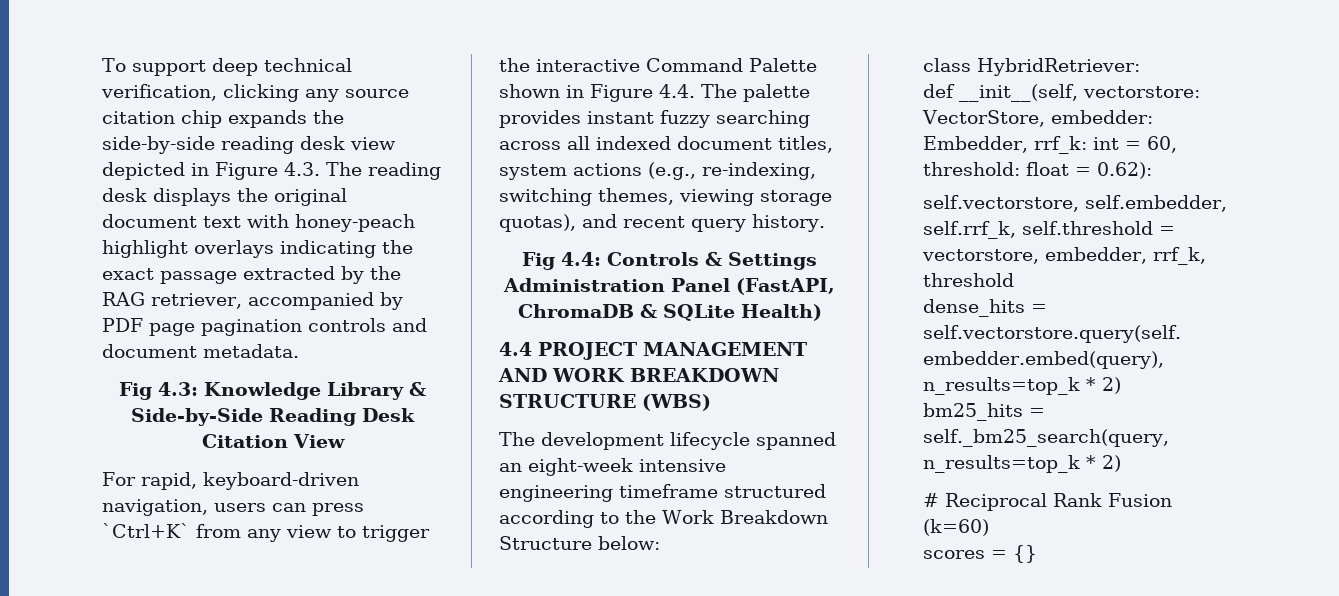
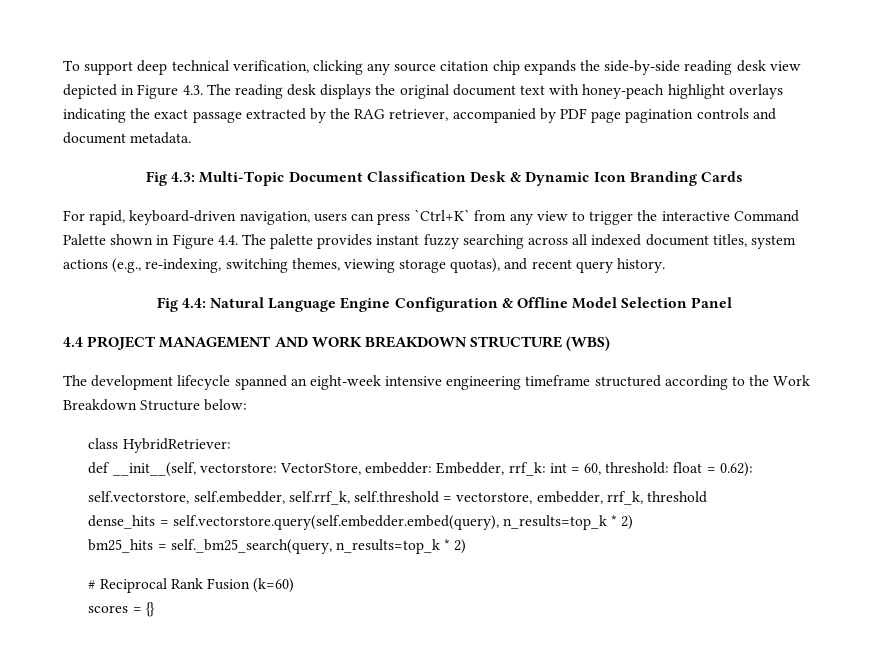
- Fig 4.3: Knowledge Library & Side-by-Side Reading Desk Citation View
+ Fig 4.3: Multi-Topic Document Classification Desk & Dynamic Icon Branding Cards
- Fig 4.4: Controls & Settings Administration Panel (FastAPI, ChromaDB & SQLite Health)
+ Fig 4.4: Natural Language Engine Configuration & Offline Model Selection Panel

